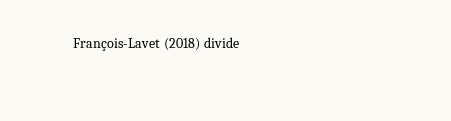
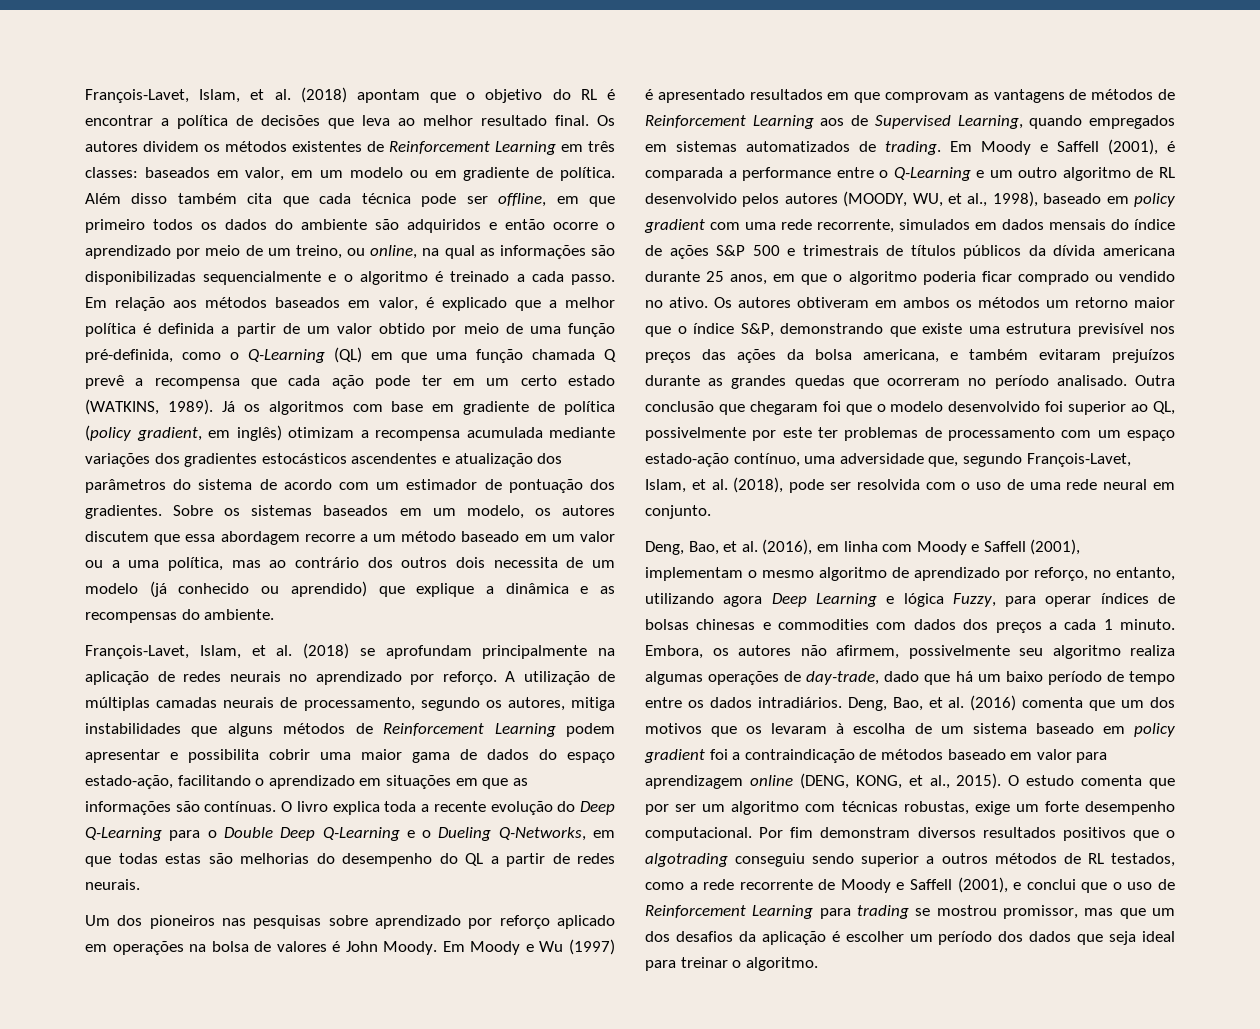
- François-Lavet (2018) divide
+ François-Lavet, Islam, et al. (2018) apontam que o objetivo do RL é encontrar a política de decisões que leva ao melhor resultado final. Os autores dividem os métodos existentes de Reinforcement Learning em três classes: baseados em valor, em um modelo ou em gradiente de política. Além disso também cita que cada técnica pode ser offline, em que primeiro todos os dados do ambiente são adquiridos e então ocorre o aprendizado por meio de um treino, ou online, na qual as informações são disponibilizadas sequencialmente e o algoritmo é treinado a cada passo. Em relação aos métodos baseados em valor, é explicado que a melhor política é definida a partir de um valor obtido por meio de uma função pré-definida, como o Q-Learning (QL) em que uma função chamada Q prevê a recompensa que cada ação pode ter em um certo estado (WATKINS, 1989). Já os algoritmos com base em gradiente de política (policy gradient, em inglês) otimizam a recompensa acumulada mediante variações dos gradientes estocásticos ascendentes e atualização dos parâmetros do sistema de acordo com um estimador de pontuação dos gradientes. Sobre os sistemas baseados em um modelo, os autores discutem que essa abordagem recorre a um método baseado em um valor ou a uma política, mas ao contrário dos outros dois necessita de um modelo (já conhecido ou aprendido) que explique a dinâmica e as recompensas do ambiente.
+ François-Lavet, Islam, et al. (2018) se aprofundam principalmente na aplicação de redes neurais no aprendizado por reforço. A utilização de múltiplas camadas neurais de processamento, segundo os autores, mitiga instabilidades que alguns métodos de Reinforcement Learning podem apresentar e possibilita cobrir uma maior gama de dados do espaço estado-ação, facilitando o aprendizado em situações em que as informações são contínuas. O livro explica toda a recente evolução do Deep Q-Learning para o Double Deep Q-Learning e o Dueling Q-Networks, em que todas estas são melhorias do desempenho do QL a partir de redes neurais.
+ Um dos pioneiros nas pesquisas sobre aprendizado por reforço aplicado em operações na bolsa de valores é John Moody. Em Moody e Wu (1997) é apresentado resultados em que comprovam as vantagens de métodos de Reinforcement Learning aos de Supervised Learning, quando empregados em sistemas automatizados de trading. Em Moody e Saffell (2001), é comparada a performance entre o Q-Learning e um outro algoritmo de RL desenvolvido pelos autores (MOODY, WU, et al., 1998), baseado em policy gradient com uma rede recorrente, simulados em dados mensais do índice de ações S&P 500 e trimestrais de títulos públicos da dívida americana durante 25 anos, em que o algoritmo poderia ficar comprado ou vendido no ativo. Os autores obtiveram em ambos os métodos um retorno maior que o índice S&P, demonstrando que existe uma estrutura previsível nos preços das ações da bolsa americana, e também evitaram prejuízos durante as grandes quedas que ocorreram no período analisado. Outra conclusão que chegaram foi que o modelo desenvolvido foi superior ao QL, possivelmente por este ter problemas de processamento com um espaço estado-ação contínuo, uma adversidade que, segundo François-Lavet, Islam, et al. (2018), pode ser resolvida com o uso de uma rede neural em conjunto.
+ Deng, Bao, et al. (2016), em linha com Moody e Saffell (2001), implementam o mesmo algoritmo de aprendizado por reforço, no entanto, utilizando agora Deep Learning e lógica Fuzzy, para operar índices de bolsas chinesas e commodities com dados dos preços a cada 1 minuto. Embora, os autores não afirmem, possivelmente seu algoritmo realiza algumas operações de day-trade, dado que há um baixo período de tempo entre os dados intradiários. Deng, Bao, et al. (2016) comenta que um dos motivos que os levaram à escolha de um sistema baseado em policy gradient foi a contraindicação de métodos baseado em valor para aprendizagem online (DENG, KONG, et al., 2015). O estudo comenta que por ser um algoritmo com técnicas robustas, exige um forte desempenho computacional. Por fim demonstram diversos resultados positivos que o algotrading conseguiu sendo superior a outros métodos de RL testados, como a rede recorrente de Moody e Saffell (2001), e conclui que o uso de Reinforcement Learning para trading se mostrou promissor, mas que um dos desafios da aplicação é escolher um período dos dados que seja ideal para treinar o algoritmo.

